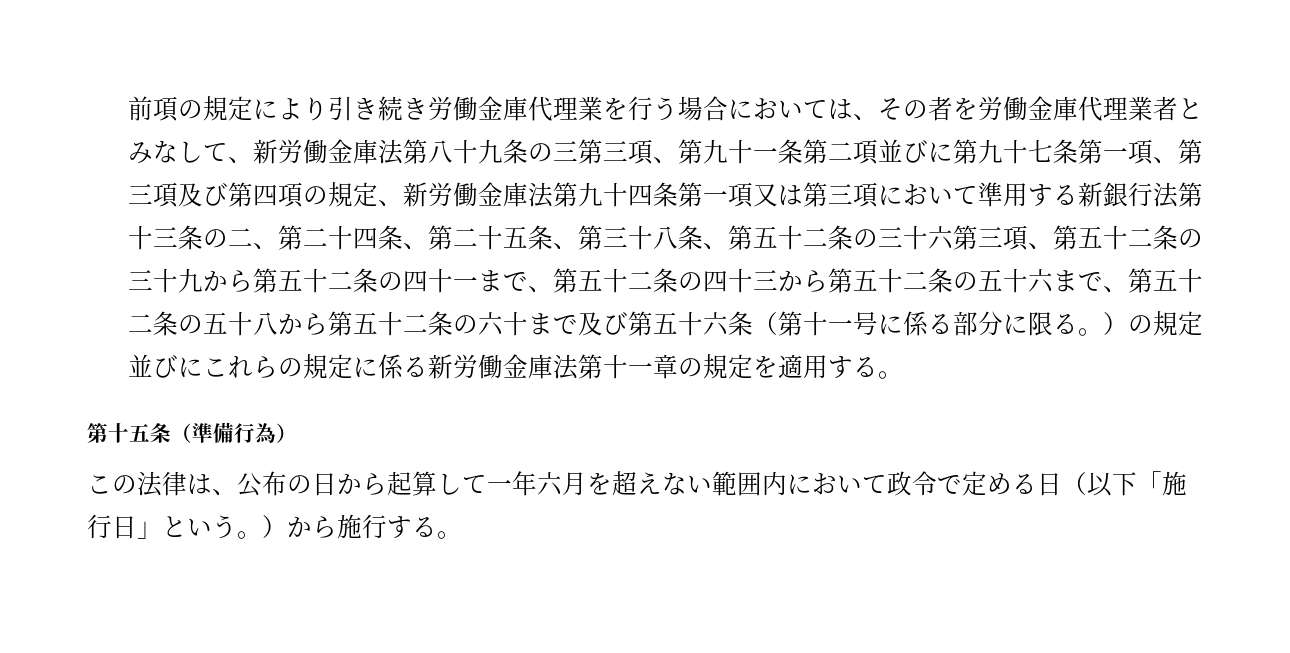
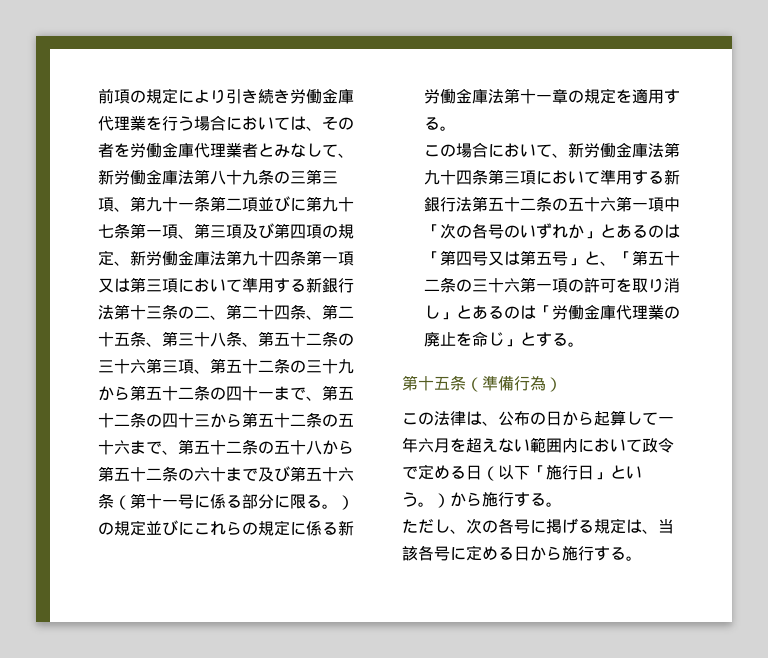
+ この場合において、新労働金庫法第九十四条第三項において準用する新銀行法第五十二条の五十六第一項中「次の各号のいずれか」とあるのは「第四号又は第五号」と、「第五十二条の三十六第一項の許可を取り消し」とあるのは「労働金庫代理業の廃止を命じ」とする。
+ ただし、次の各号に掲げる規定は、当該各号に定める日から施行する。

